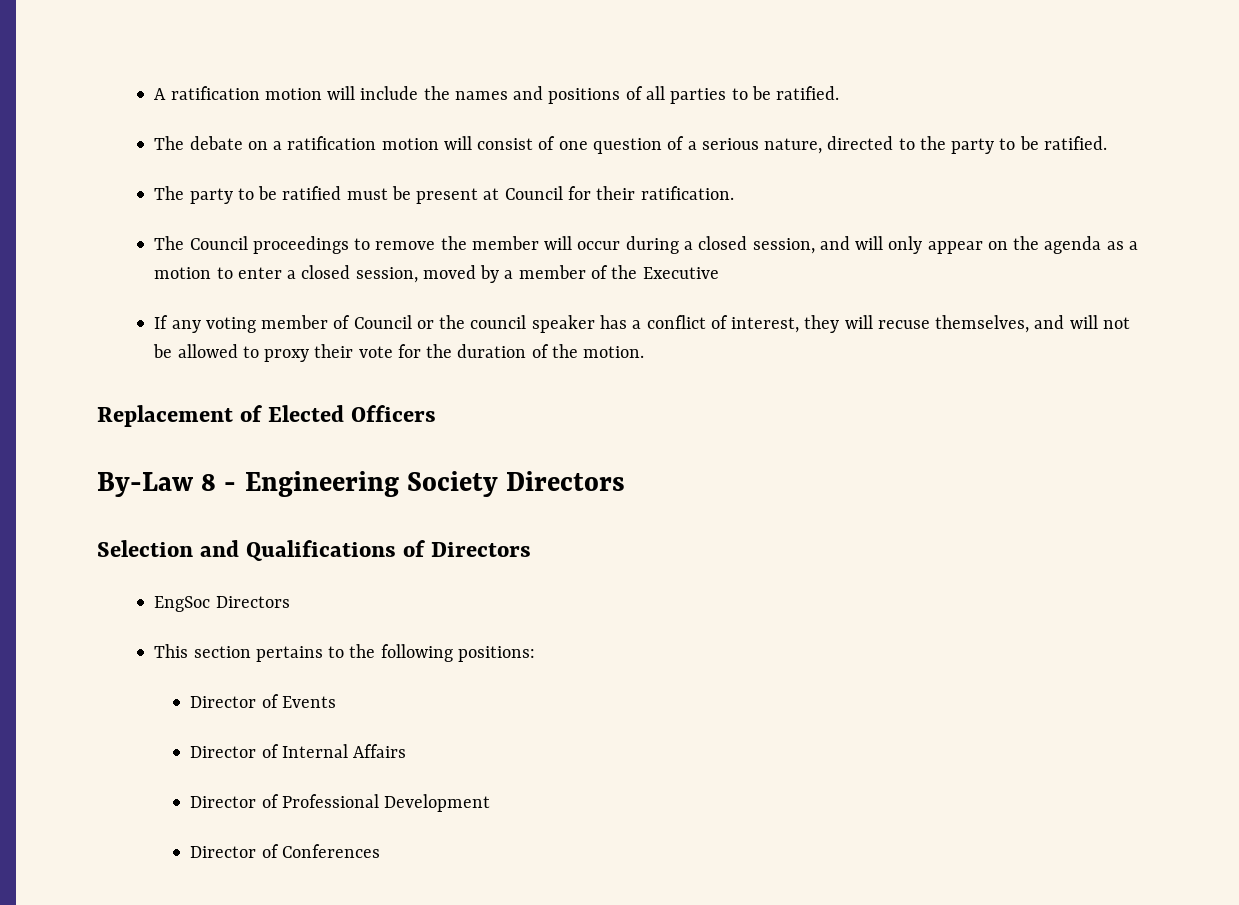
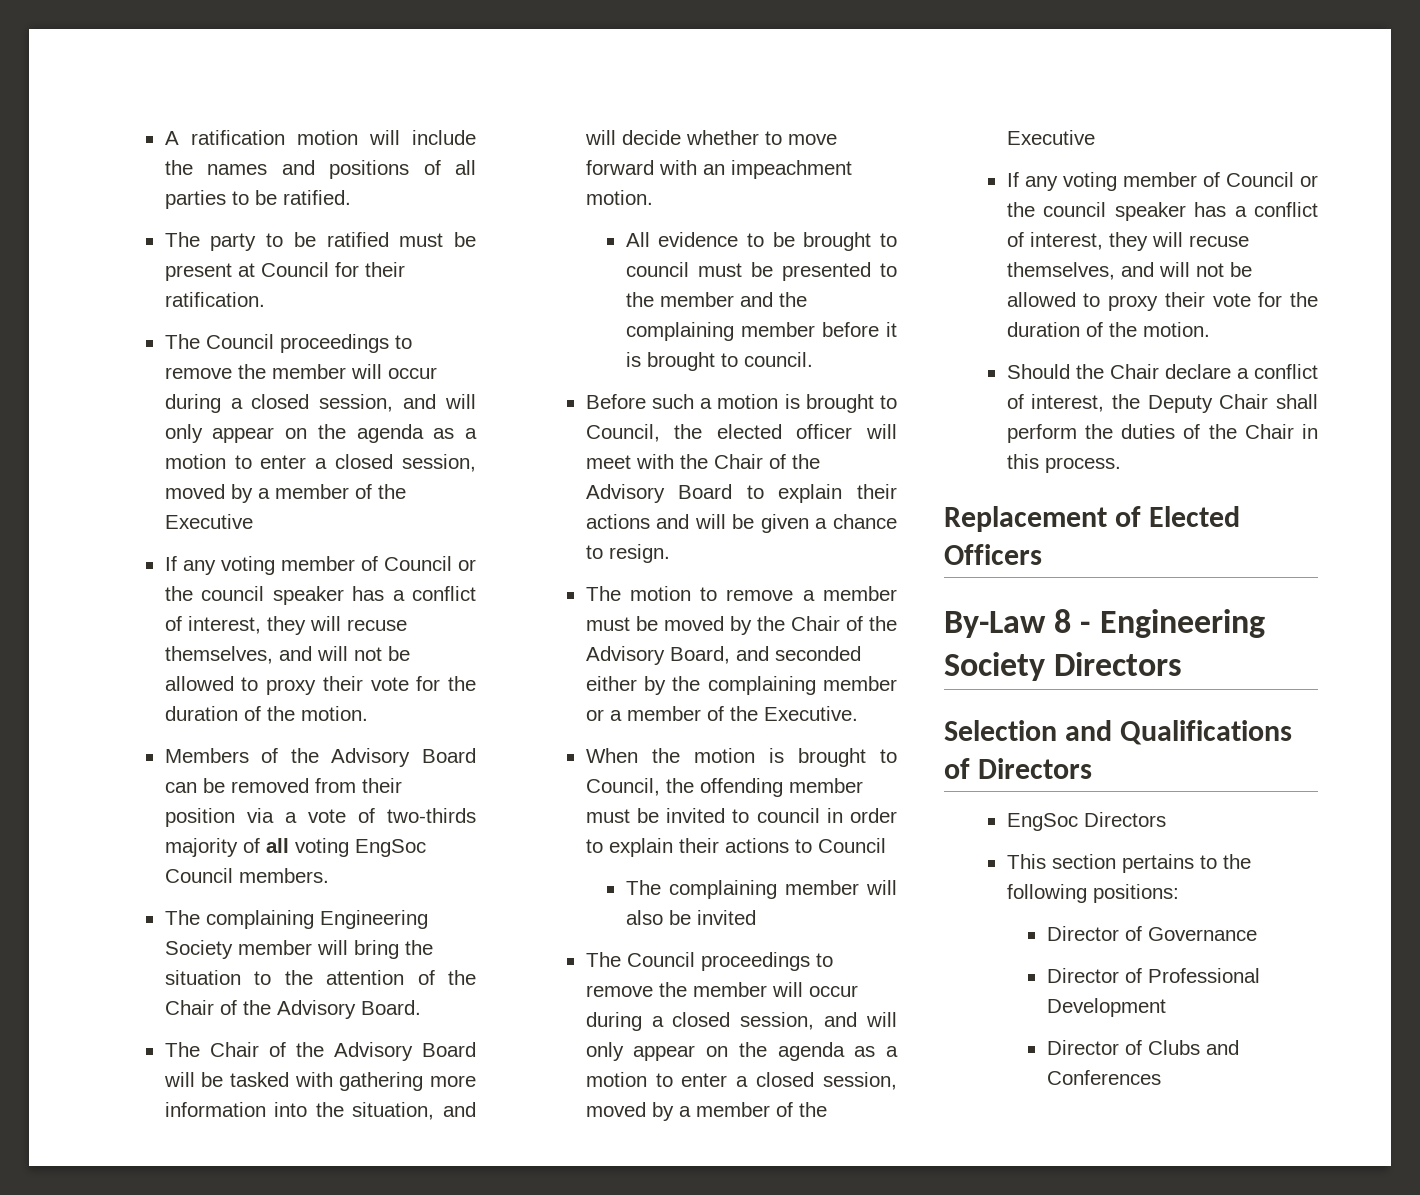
- The debate on a ratification motion will consist of one question of a serious nature, directed to the party to be ratified.
+ Members of the Advisory Board can be removed from their position via a vote of two-thirds majority of all voting EngSoc Council members.
+ The complaining Engineering Society member will bring the situation to the attention of the Chair of the Advisory Board.
+ The Chair of the Advisory Board will be tasked with gathering more information into the situation, and will decide whether to move forward with an impeachment motion.
+ All evidence to be brought to council must be presented to the member and the complaining member before it is brought to council.
+ Before such a motion is brought to Council, the elected officer will meet with the Chair of the Advisory Board to explain their actions and will be given a chance to resign.
+ The motion to remove a member must be moved by the Chair of the Advisory Board, and seconded either by the complaining member or a member of the Executive.
+ When the motion is brought to Council, the offending member must be invited to council in order to explain their actions to Council
+ The complaining member will also be invited
+ The Council proceedings to remove the member will occur during a closed session, and will only appear on the agenda as a motion to enter a closed session, moved by a member of the Executive
+ If any voting member of Council or the council speaker has a conflict of interest, they will recuse themselves, and will not be allowed to proxy their vote for the duration of the motion.
+ Should the Chair declare a conflict of interest, the Deputy Chair shall perform the duties of the Chair in this process.
- Director of Events
- Director of Internal Affairs
+ Director of Governance
- Director of Conferences
+ Director of Clubs and Conferences

